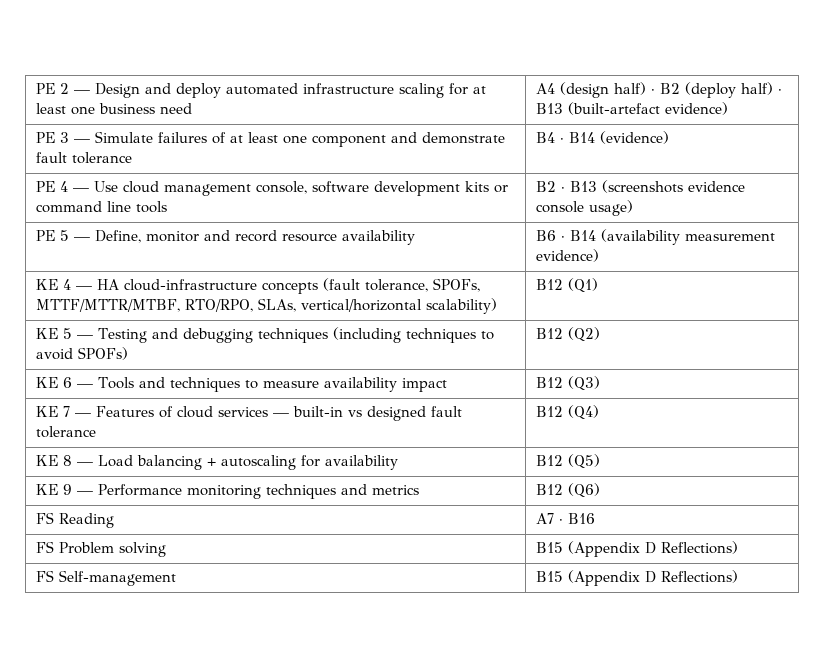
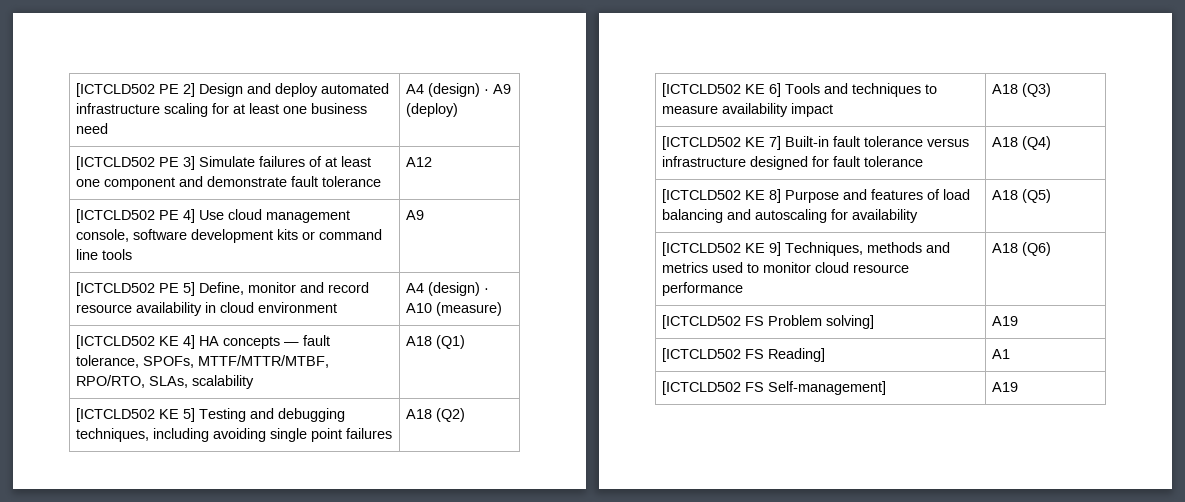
- PE 2 — Design and deploy automated infrastructure scaling for at least one business need | A4 (design half) · B2 (deploy half) · B13 (built-artefact evidence)
- PE 3 — Simulate failures of at least one component and demonstrate fault tolerance | B4 · B14 (evidence)
- PE 4 — Use cloud management console, software development kits or command line tools | B2 · B13 (screenshots evidence console usage)
- PE 5 — Define, monitor and record resource availability | B6 · B14 (availability measurement evidence)
- KE 4 — HA cloud-infrastructure concepts (fault tolerance, SPOFs, MTTF/MTTR/MTBF, RTO/RPO, SLAs, vertical/horizontal scalability) | B12 (Q1)
- KE 5 — Testing and debugging techniques (including techniques to avoid SPOFs) | B12 (Q2)
- KE 6 — Tools and techniques to measure availability impact | B12 (Q3)
+ [ICTCLD502 PE 2] Design and deploy automated infrastructure scaling for at least one business need | A4 (design) · A9 (deploy)
+ [ICTCLD502 PE 3] Simulate failures of at least one component and demonstrate fault tolerance | A12
+ [ICTCLD502 PE 4] Use cloud management console, software development kits or command line tools | A9
+ [ICTCLD502 PE 5] Define, monitor and record resource availability in cloud environment | A4 (design) · A10 (measure)
+ [ICTCLD502 KE 4] HA concepts — fault tolerance, SPOFs, MTTF/MTTR/MTBF, RPO/RTO, SLAs, scalability | A18 (Q1)
+ [ICTCLD502 KE 5] Testing and debugging techniques, including avoiding single point failures | A18 (Q2)
+ [ICTCLD502 KE 6] Tools and techniques to measure availability impact | A18 (Q3)
- KE 7 — Features of cloud services — built-in vs designed fault tolerance | B12 (Q4)
+ [ICTCLD502 KE 7] Built-in fault tolerance versus infrastructure designed for fault tolerance | A18 (Q4)
- KE 8 — Load balancing + autoscaling for availability | B12 (Q5)
+ [ICTCLD502 KE 8] Purpose and features of load balancing and autoscaling for availability | A18 (Q5)
- KE 9 — Performance monitoring techniques and metrics | B12 (Q6)
- FS Reading | A7 · B16
- FS Problem solving | B15 (Appendix D Reflections)
- FS Self-management | B15 (Appendix D Reflections)
+ [ICTCLD502 KE 9] Techniques, methods and metrics used to monitor cloud resource performance | A18 (Q6)
+ [ICTCLD502 FS Problem solving] | A19
+ [ICTCLD502 FS Reading] | A1
+ [ICTCLD502 FS Self-management] | A19

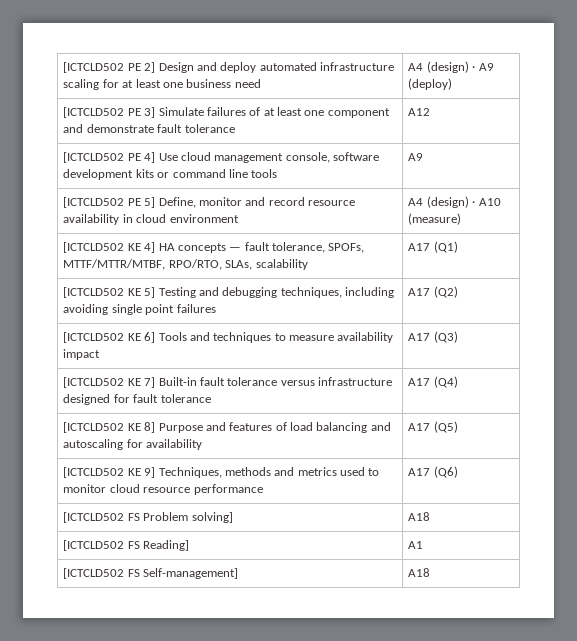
- [ICTCLD502 KE 4] HA concepts — fault tolerance, SPOFs, MTTF/MTTR/MTBF, RPO/RTO, SLAs, scalability | A18 (Q1)
+ [ICTCLD502 KE 4] HA concepts — fault tolerance, SPOFs, MTTF/MTTR/MTBF, RPO/RTO, SLAs, scalability | A17 (Q1)
- [ICTCLD502 KE 5] Testing and debugging techniques, including avoiding single point failures | A18 (Q2)
+ [ICTCLD502 KE 5] Testing and debugging techniques, including avoiding single point failures | A17 (Q2)
- [ICTCLD502 KE 6] Tools and techniques to measure availability impact | A18 (Q3)
+ [ICTCLD502 KE 6] Tools and techniques to measure availability impact | A17 (Q3)
- [ICTCLD502 KE 7] Built-in fault tolerance versus infrastructure designed for fault tolerance | A18 (Q4)
+ [ICTCLD502 KE 7] Built-in fault tolerance versus infrastructure designed for fault tolerance | A17 (Q4)
- [ICTCLD502 KE 8] Purpose and features of load balancing and autoscaling for availability | A18 (Q5)
+ [ICTCLD502 KE 8] Purpose and features of load balancing and autoscaling for availability | A17 (Q5)
- [ICTCLD502 KE 9] Techniques, methods and metrics used to monitor cloud resource performance | A18 (Q6)
+ [ICTCLD502 KE 9] Techniques, methods and metrics used to monitor cloud resource performance | A17 (Q6)
- [ICTCLD502 FS Problem solving] | A19
+ [ICTCLD502 FS Problem solving] | A18
- [ICTCLD502 FS Self-management] | A19
+ [ICTCLD502 FS Self-management] | A18

